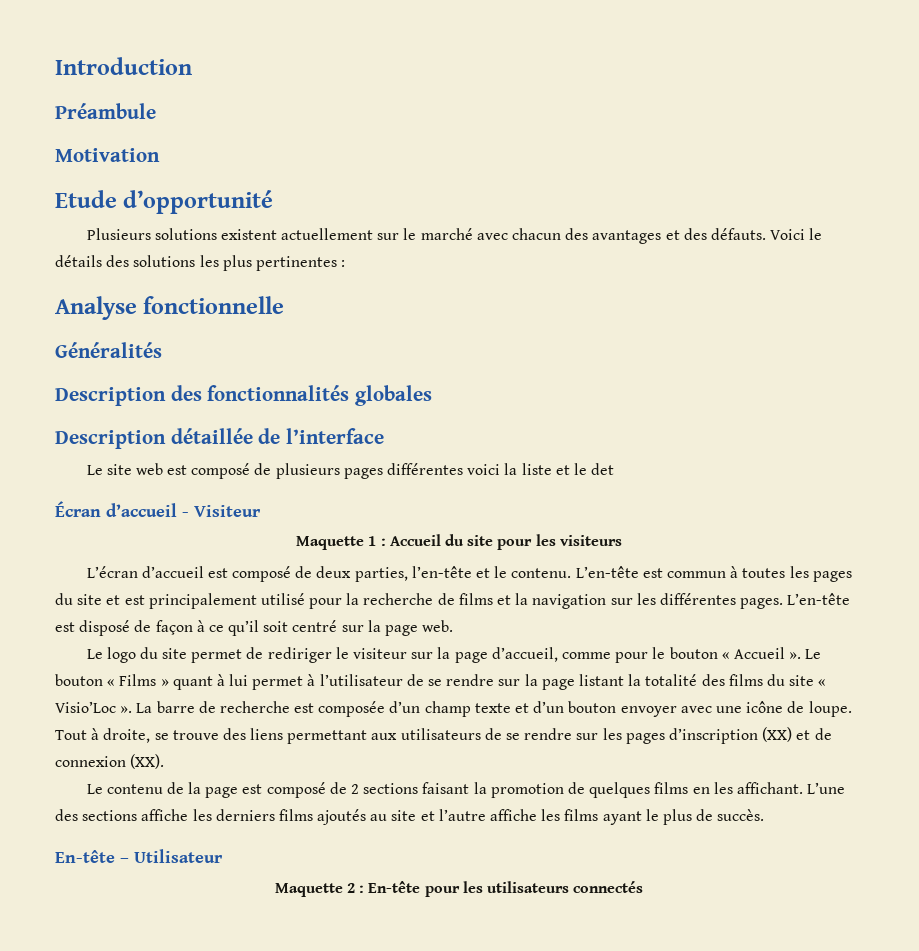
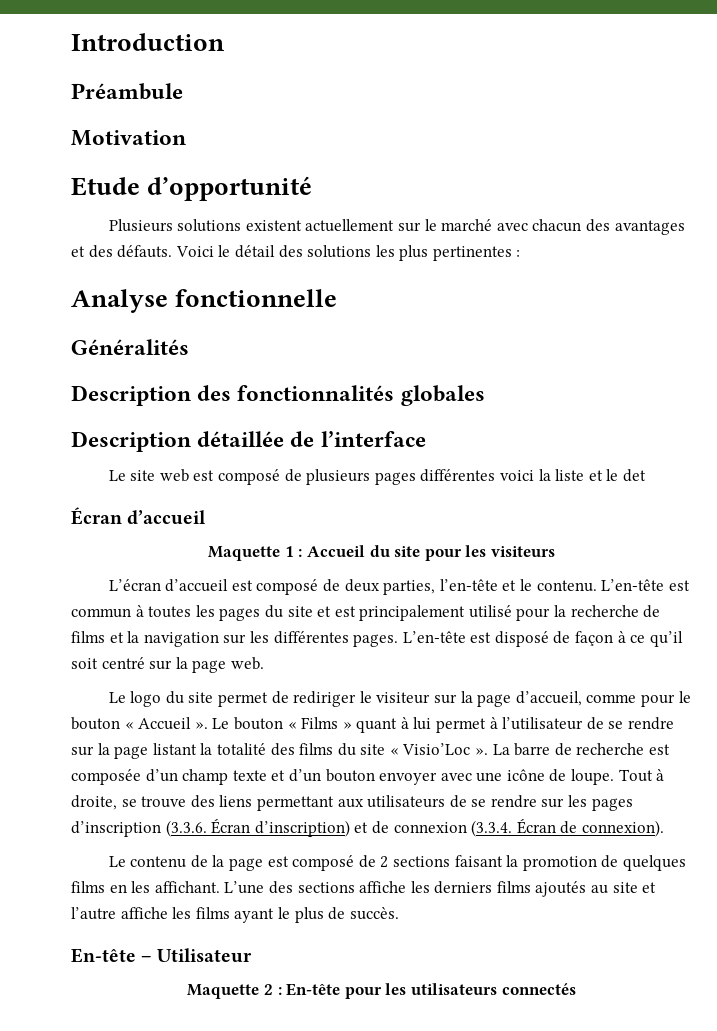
- Voici le détails des solutions les plus pertinentes :
+ Voici le détail des solutions les plus pertinentes :
- Écran d’accueil - Visiteur
+ Écran d’accueil
- Tout à droite, se trouve des liens permettant aux utilisateurs de se rendre sur les pages d’inscription (XX) et de connexion (XX).
+ Tout à droite, se trouve des liens permettant aux utilisateurs de se rendre sur les pages d’inscription (3.3.6. Écran d’inscription) et de connexion (3.3.4. Écran de connexion).

